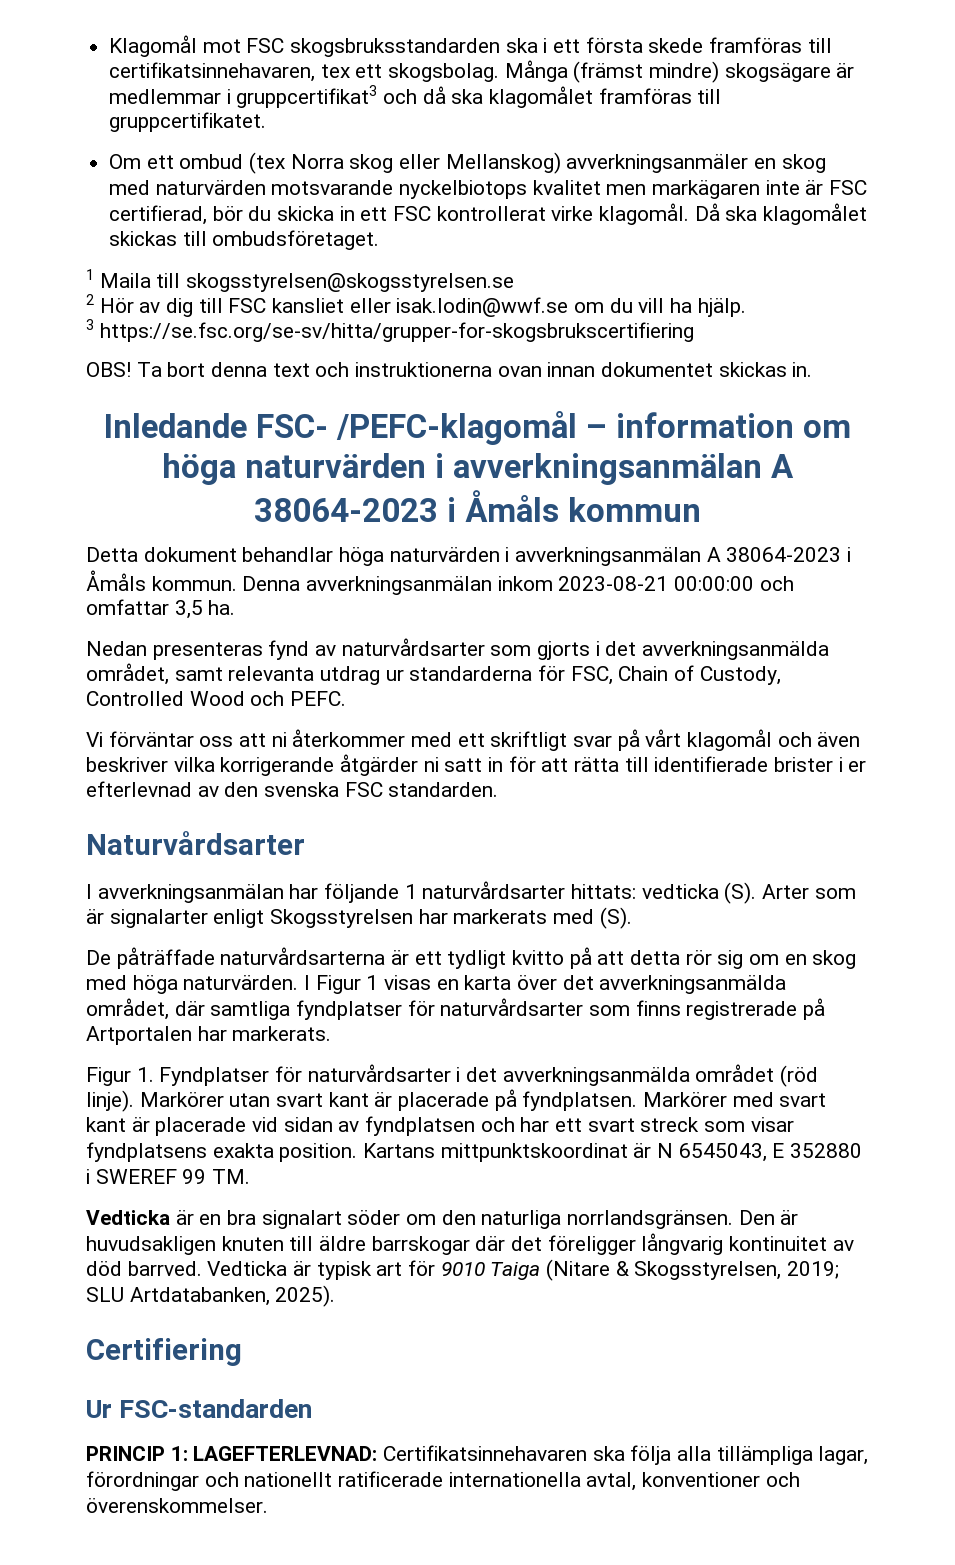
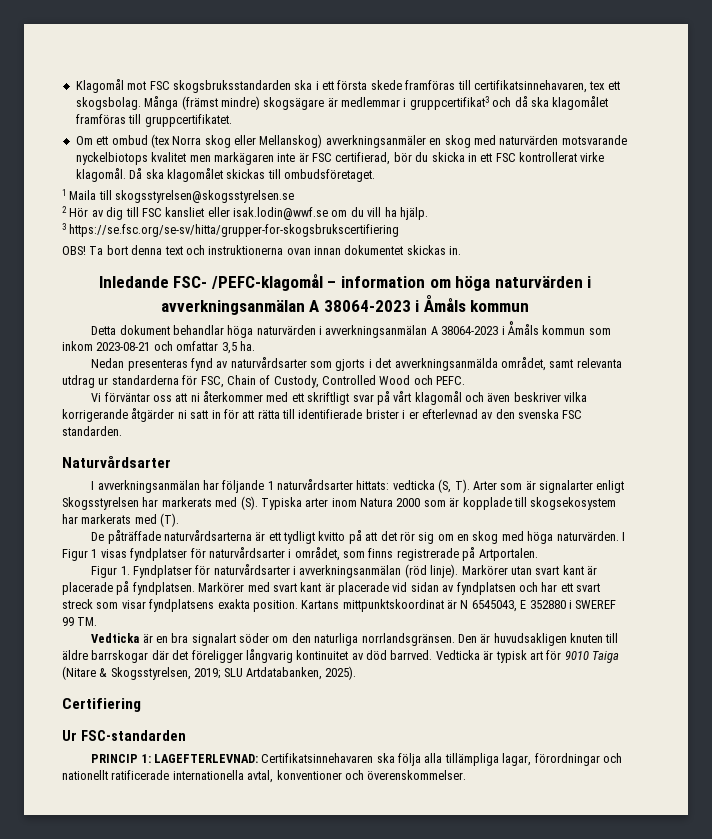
- Detta dokument behandlar höga naturvärden i avverkningsanmälan A 38064-2023 i Åmåls kommun. Denna avverkningsanmälan inkom 2023-08-21 00:00:00 och omfattar 3,5 ha.
+ Detta dokument behandlar höga naturvärden i avverkningsanmälan A 38064-2023 i Åmåls kommun som inkom 2023-08-21 och omfattar 3,5 ha.
- I avverkningsanmälan har följande 1 naturvårdsarter hittats: vedticka (S). Arter som är signalarter enligt Skogsstyrelsen har markerats med (S).
+ I avverkningsanmälan har följande 1 naturvårdsarter hittats: vedticka (S, T). Arter som är signalarter enligt Skogsstyrelsen har markerats med (S). Typiska arter inom Natura 2000 som är kopplade till skogsekosystem har markerats med (T).
- De påträffade naturvårdsarterna är ett tydligt kvitto på att detta rör sig om en skog med höga naturvärden.
+ De påträffade naturvårdsarterna är ett tydligt kvitto på att det rör sig om en skog med höga naturvärden.
- I Figur 1 visas en karta över det avverkningsanmälda området, där samtliga fyndplatser för naturvårdsarter som finns registrerade på Artportalen har markerats.
+ I Figur 1 visas fyndplatser för naturvårdsarter i området, som finns registrerade på Artportalen.
- Figur 1. Fyndplatser för naturvårdsarter i det avverkningsanmälda området (röd linje).
+ Figur 1. Fyndplatser för naturvårdsarter i avverkningsanmälan (röd linje).

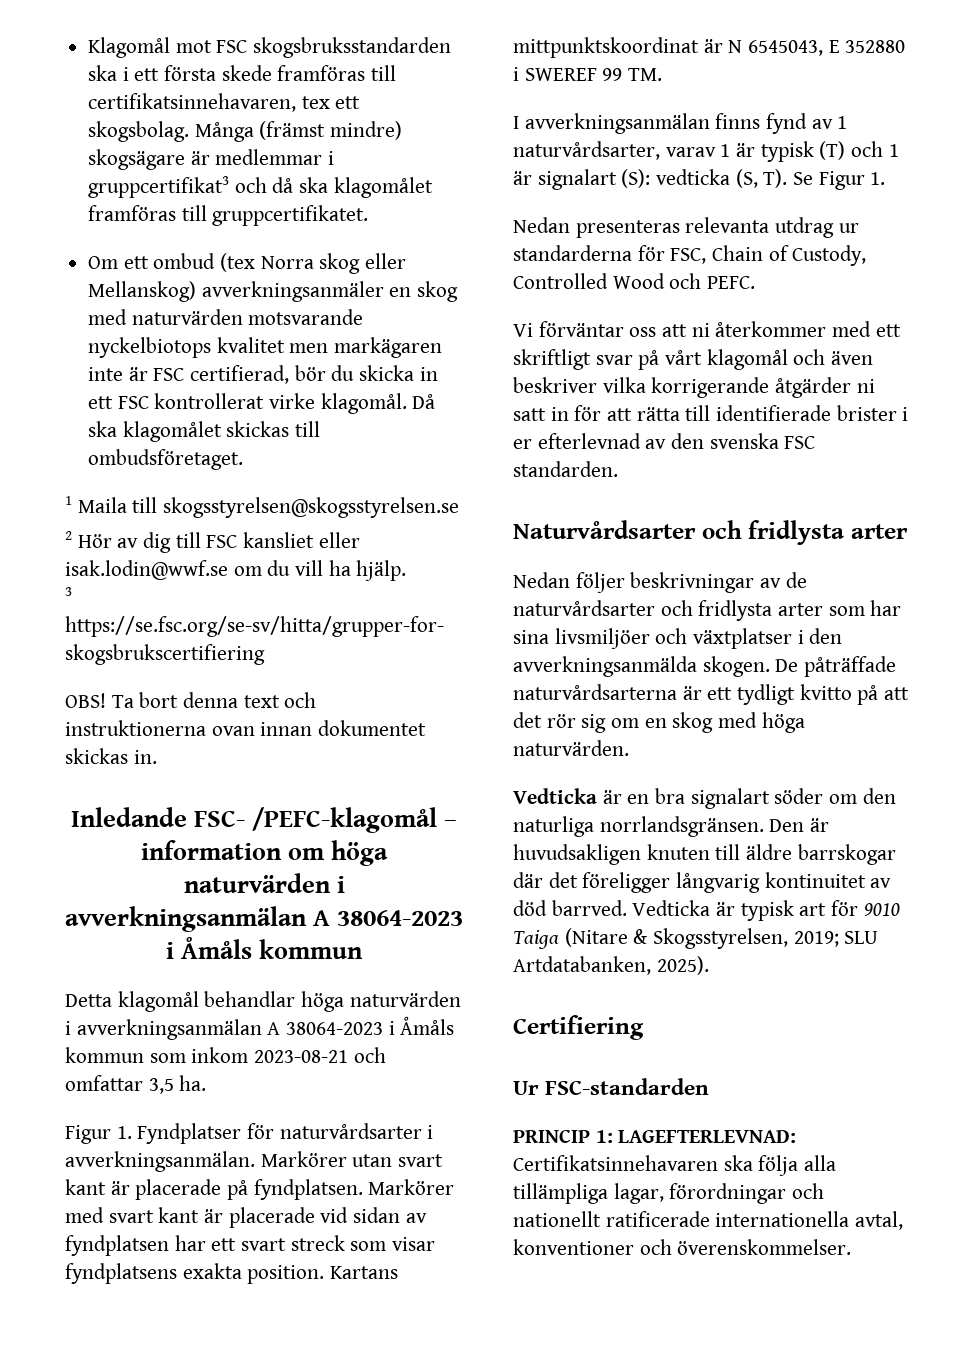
- Detta dokument behandlar höga naturvärden i avverkningsanmälan A 38064-2023 i Åmåls kommun som inkom 2023-08-21 och omfattar 3,5 ha.
+ Detta klagomål behandlar höga naturvärden i avverkningsanmälan A 38064-2023 i Åmåls kommun som inkom 2023-08-21 och omfattar 3,5 ha.
- Nedan presenteras fynd av naturvårdsarter som gjorts i det avverkningsanmälda området, samt relevanta utdrag ur standarderna för FSC, Chain of Custody, Controlled Wood och PEFC.
+ Figur 1. Fyndplatser för naturvårdsarter i avverkningsanmälan. Markörer utan svart kant är placerade på fyndplatsen. Markörer med svart kant är placerade vid sidan av fyndplatsen har ett svart streck som visar fyndplatsens exakta position. Kartans mittpunktskoordinat är N 6545043, E 352880 i SWEREF 99 TM.
+ I avverkningsanmälan finns fynd av 1 naturvårdsarter, varav 1 är typisk (T) och 1 är signalart (S): vedticka (S, T). Se Figur 1.
+ Nedan presenteras relevanta utdrag ur standarderna för FSC, Chain of Custody, Controlled Wood och PEFC.
- Naturvårdsarter
- I avverkningsanmälan har följande 1 naturvårdsarter hittats: vedticka (S, T). Arter som är signalarter enligt Skogsstyrelsen har markerats med (S). Typiska arter inom Natura 2000 som är kopplade till skogsekosystem har markerats med (T).
- De påträffade naturvårdsarterna är ett tydligt kvitto på att det rör sig om en skog med höga naturvärden. I Figur 1 visas fyndplatser för naturvårdsarter i området, som finns registrerade på Artportalen.
- Figur 1. Fyndplatser för naturvårdsarter i avverkningsanmälan (röd linje). Markörer utan svart kant är placerade på fyndplatsen. Markörer med svart kant är placerade vid sidan av fyndplatsen och har ett svart streck som visar fyndplatsens exakta position. Kartans mittpunktskoordinat är N 6545043, E 352880 i SWEREF 99 TM.
+ Naturvårdsarter och fridlysta arter
+ Nedan följer beskrivningar av de naturvårdsarter och fridlysta arter som har sina livsmiljöer och växtplatser i den avverkningsanmälda skogen. De påträffade naturvårdsarterna är ett tydligt kvitto på att det rör sig om en skog med höga naturvärden.

